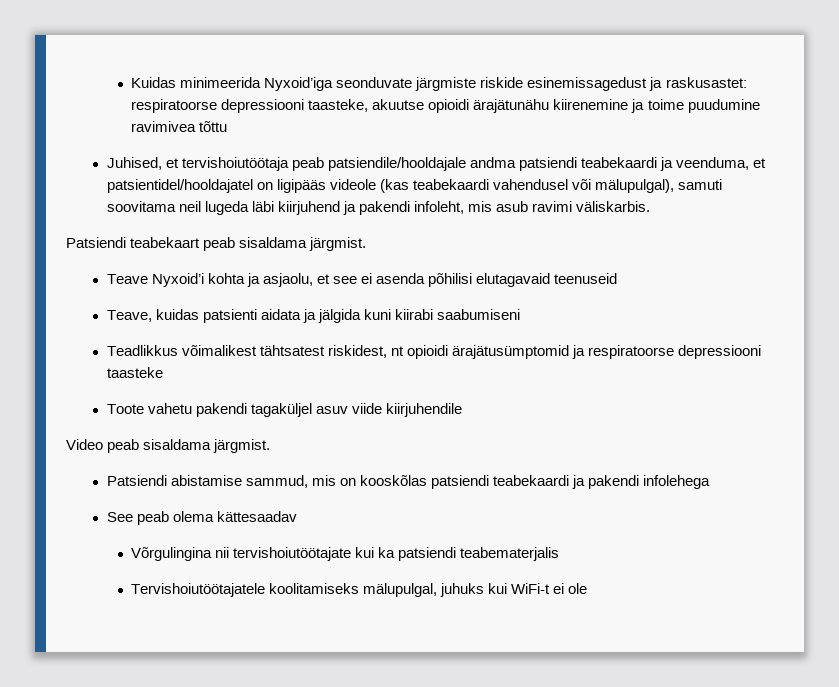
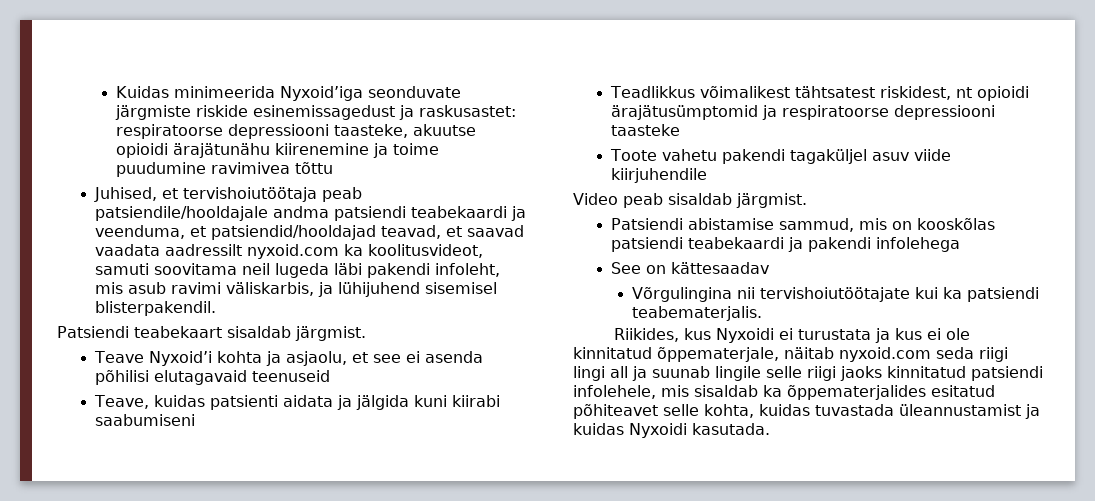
- Juhised, et tervishoiutöötaja peab patsiendile/hooldajale andma patsiendi teabekaardi ja veenduma, et patsientidel/hooldajatel on ligipääs videole (kas teabekaardi vahendusel või mälupulgal), samuti soovitama neil lugeda läbi kiirjuhend ja pakendi infoleht, mis asub ravimi väliskarbis.
+ Juhised, et tervishoiutöötaja peab patsiendile/hooldajale andma patsiendi teabekaardi ja veenduma, et patsiendid/hooldajad teavad, et saavad vaadata aadressilt nyxoid.com ka koolitusvideot, samuti soovitama neil lugeda läbi pakendi infoleht, mis asub ravimi väliskarbis, ja lühijuhend sisemisel blisterpakendil.
- Patsiendi teabekaart peab sisaldama järgmist.
+ Patsiendi teabekaart sisaldab järgmist.
- Video peab sisaldama järgmist.
+ Video peab sisaldab järgmist.
- See peab olema kättesaadav
+ See on kättesaadav
- Võrgulingina nii tervishoiutöötajate kui ka patsiendi teabematerjalis
- Tervishoiutöötajatele koolitamiseks mälupulgal, juhuks kui WiFi-t ei ole
+ Võrgulingina nii tervishoiutöötajate kui ka patsiendi teabematerjalis.
+ Riikides, kus Nyxoidi ei turustata ja kus ei ole kinnitatud õppematerjale, näitab nyxoid.com seda riigi lingi all ja suunab lingile selle riigi jaoks kinnitatud patsiendi infolehele, mis sisaldab ka õppematerjalides esitatud põhiteavet selle kohta, kuidas tuvastada üleannustamist ja kuidas Nyxoidi kasutada.

